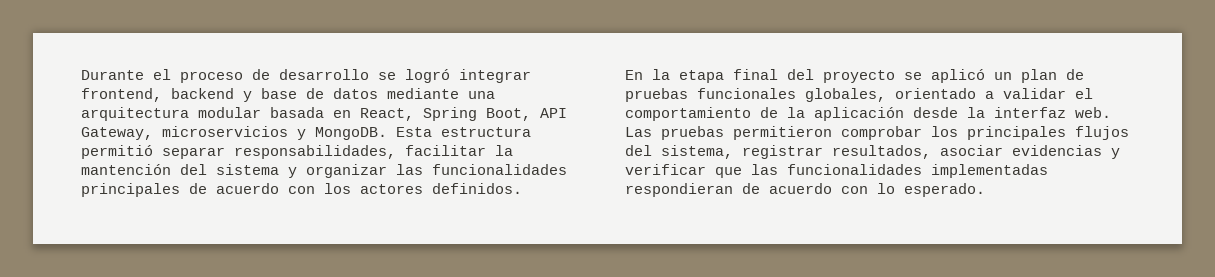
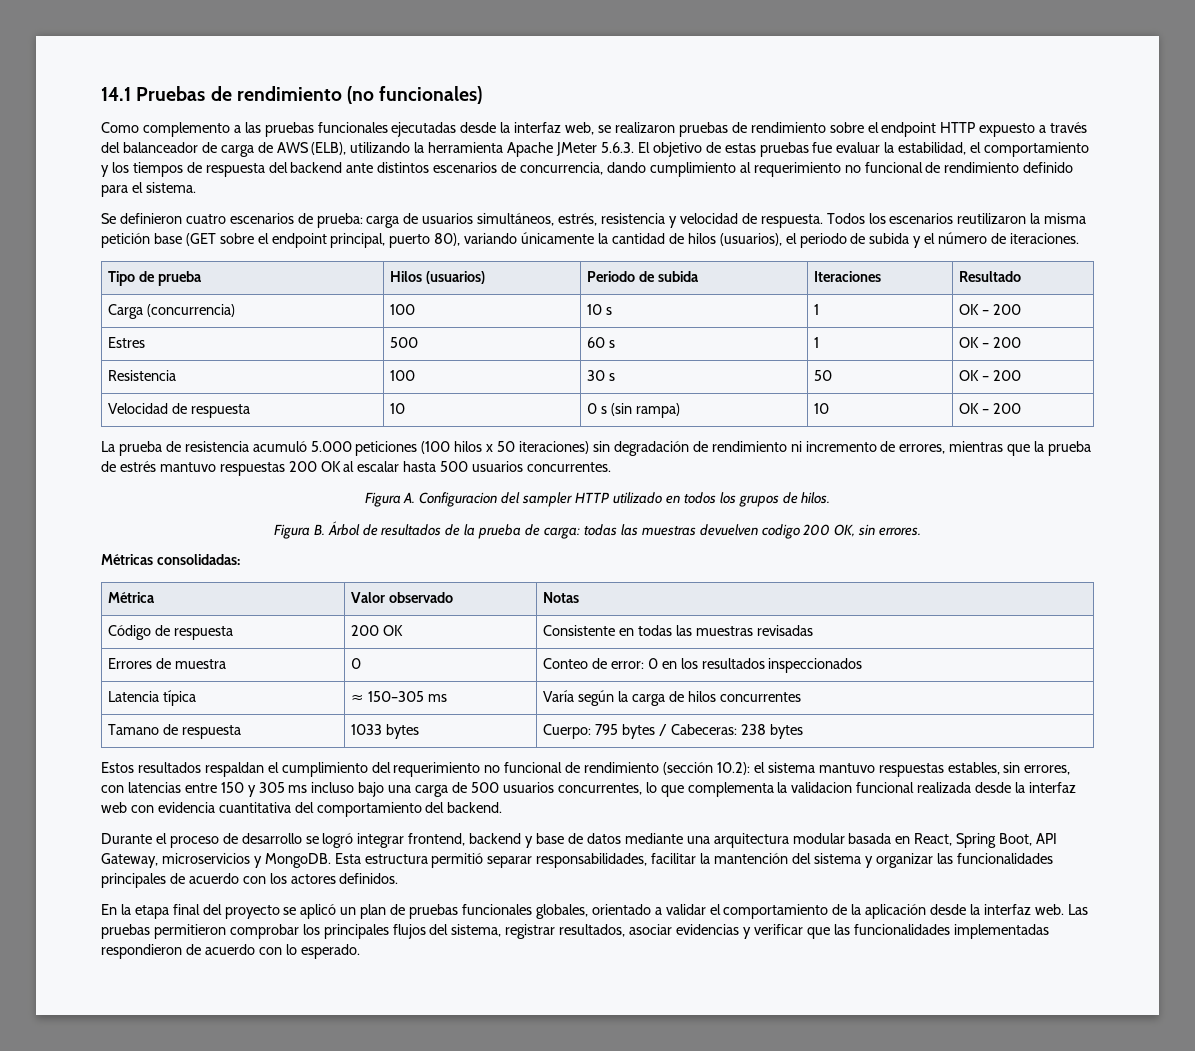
+ 14.1 Pruebas de rendimiento (no funcionales)
+ Como complemento a las pruebas funcionales ejecutadas desde la interfaz web, se realizaron pruebas de rendimiento sobre el endpoint HTTP expuesto a través del balanceador de carga de AWS (ELB), utilizando la herramienta Apache JMeter 5.6.3. El objetivo de estas pruebas fue evaluar la estabilidad, el comportamiento y los tiempos de respuesta del backend ante distintos escenarios de concurrencia, dando cumplimiento al requerimiento no funcional de rendimiento definido para el sistema.
+ Se definieron cuatro escenarios de prueba: carga de usuarios simultáneos, estrés, resistencia y velocidad de respuesta. Todos los escenarios reutilizaron la misma petición base (GET sobre el endpoint principal, puerto 80), variando únicamente la cantidad de hilos (usuarios), el periodo de subida y el número de iteraciones.
+ Tipo de prueba | Hilos (usuarios) | Periodo de subida | Iteraciones | Resultado
+ Carga (concurrencia) | 100 | 10 s | 1 | OK – 200
+ Estres | 500 | 60 s | 1 | OK – 200
+ Resistencia | 100 | 30 s | 50 | OK – 200
+ Velocidad de respuesta | 10 | 0 s (sin rampa) | 10 | OK – 200
+ La prueba de resistencia acumuló 5.000 peticiones (100 hilos x 50 iteraciones) sin degradación de rendimiento ni incremento de errores, mientras que la prueba de estrés mantuvo respuestas 200 OK al escalar hasta 500 usuarios concurrentes.
+ Figura A. Configuracion del sampler HTTP utilizado en todos los grupos de hilos.
+ Figura B. Árbol de resultados de la prueba de carga: todas las muestras devuelven codigo 200 OK, sin errores.
+ Métricas consolidadas:
+ Métrica | Valor observado | Notas
+ Código de respuesta | 200 OK | Consistente en todas las muestras revisadas
+ Errores de muestra | 0 | Conteo de error: 0 en los resultados inspeccionados
+ Latencia típica | ≈ 150–305 ms | Varía según la carga de hilos concurrentes
+ Tamano de respuesta | 1033 bytes | Cuerpo: 795 bytes / Cabeceras: 238 bytes
+ Estos resultados respaldan el cumplimiento del requerimiento no funcional de rendimiento (sección 10.2): el sistema mantuvo respuestas estables, sin errores, con latencias entre 150 y 305 ms incluso bajo una carga de 500 usuarios concurrentes, lo que complementa la validacion funcional realizada desde la interfaz web con evidencia cuantitativa del comportamiento del backend.
- Las pruebas permitieron comprobar los principales flujos del sistema, registrar resultados, asociar evidencias y verificar que las funcionalidades implementadas respondieran de acuerdo con lo esperado.
+ Las pruebas permitieron comprobar los principales flujos del sistema, registrar resultados, asociar evidencias y verificar que las funcionalidades implementadas respondieron de acuerdo con lo esperado.

